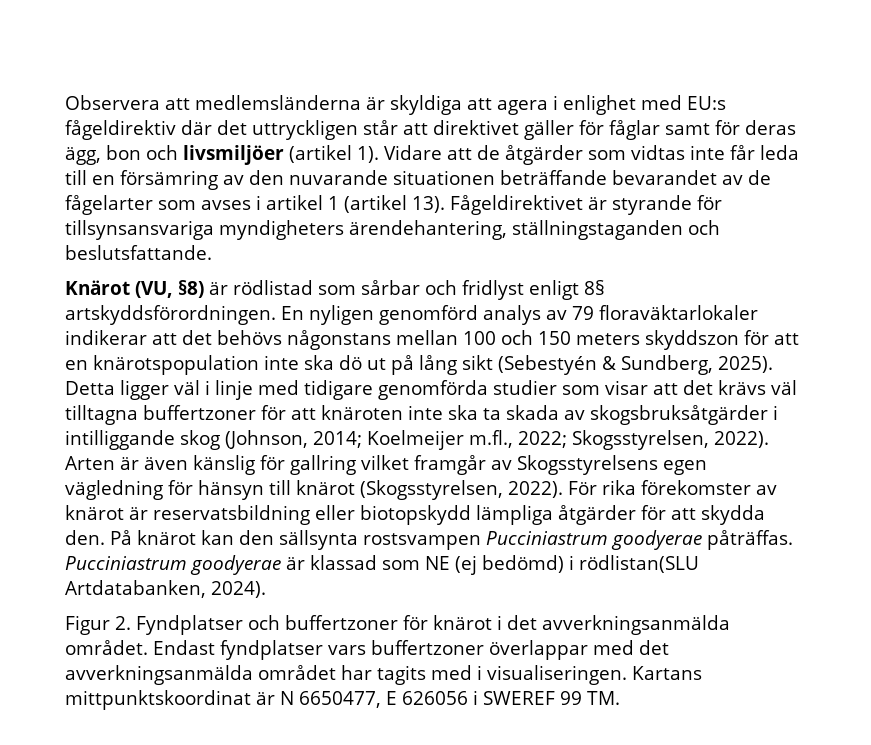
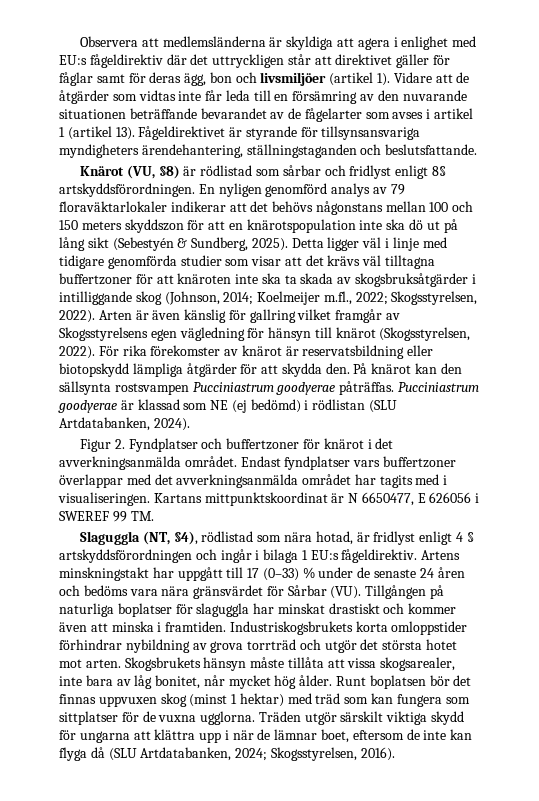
- Pucciniastrum goodyerae är klassad som NE (ej bedömd) i rödlistan(SLU Artdatabanken, 2024).
+ Pucciniastrum goodyerae är klassad som NE (ej bedömd) i rödlistan (SLU Artdatabanken, 2024).
+ Slaguggla (NT, §4), rödlistad som nära hotad, är fridlyst enligt 4 § artskyddsförordningen och ingår i bilaga 1 EU:s fågeldirektiv. Artens minskningstakt har uppgått till 17 (0–33) % under de senaste 24 åren och bedöms vara nära gränsvärdet för Sårbar (VU). Tillgången på naturliga boplatser för slaguggla har minskat drastiskt och kommer även att minska i framtiden. Industriskogsbrukets korta omloppstider förhindrar nybildning av grova torrträd och utgör det största hotet mot arten. Skogsbrukets hänsyn måste tillåta att vissa skogsarealer, inte bara av låg bonitet, når mycket hög ålder. Runt boplatsen bör det finnas uppvuxen skog (minst 1 hektar) med träd som kan fungera som sittplatser för de vuxna ugglorna. Träden utgör särskilt viktiga skydd för ungarna att klättra upp i när de lämnar boet, eftersom de inte kan flyga då (SLU Artdatabanken, 2024; Skogsstyrelsen, 2016).

